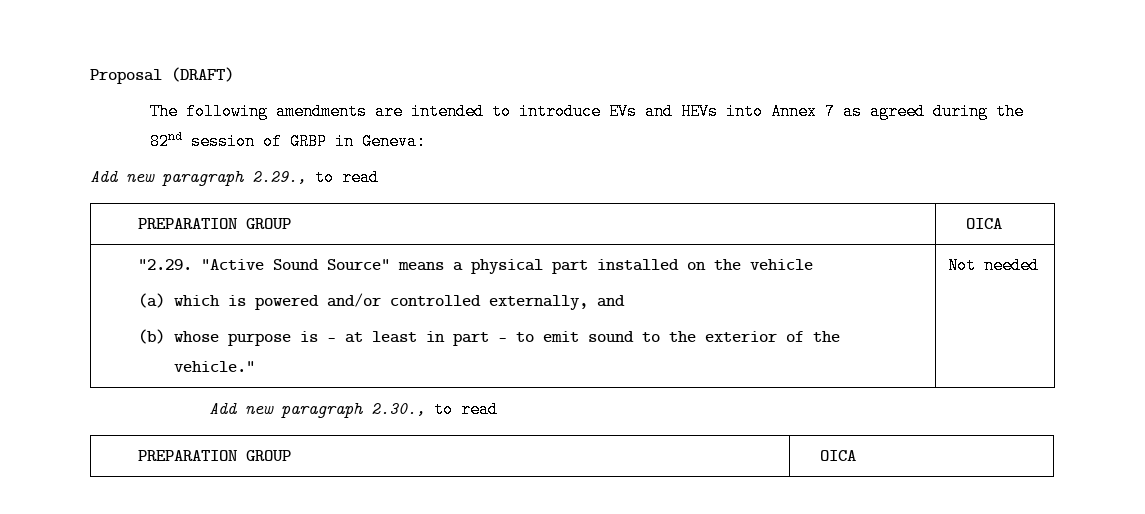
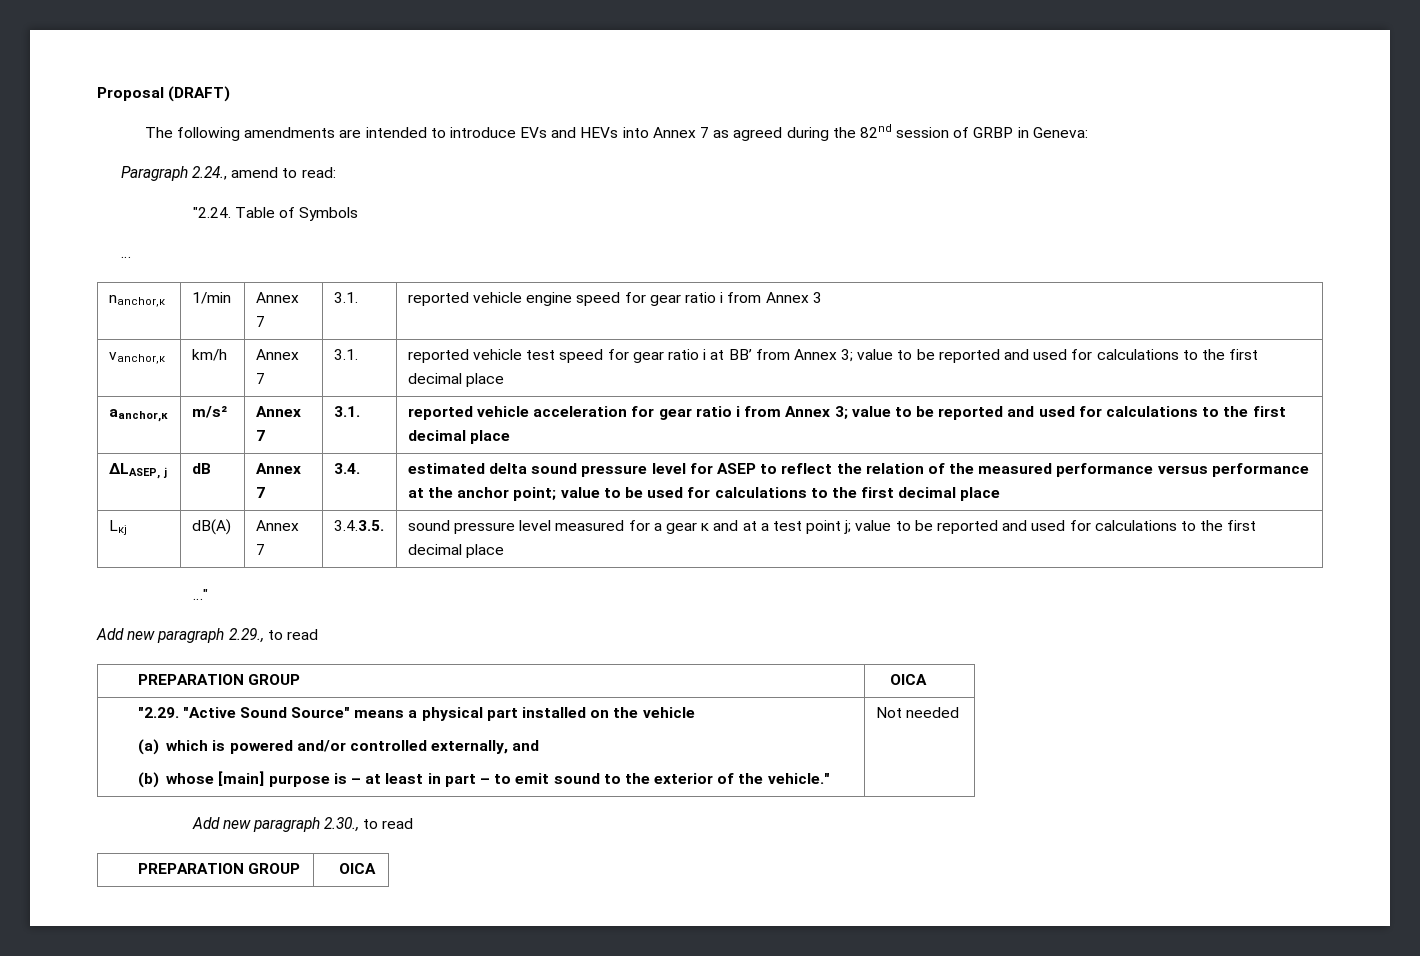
+ Paragraph 2.24., amend to read:
+ "2.24. Table of Symbols
+ …
+ nanchor,κ | 1/min | Annex 7 | 3.1. | reported vehicle engine speed for gear ratio i from Annex 3
+ vanchor,κ | km/h | Annex 7 | 3.1. | reported vehicle test speed for gear ratio i at BB’ from Annex 3; value to be reported and used for calculations to the first decimal place
+ aanchor,κ | m/s² | Annex 7 | 3.1. | reported vehicle acceleration for gear ratio i from Annex 3; value to be reported and used for calculations to the first decimal place
+ ΔLASEP, j | dB | Annex 7 | 3.4. | estimated delta sound pressure level for ASEP to reflect the relation of the measured performance versus performance at the anchor point; value to be used for calculations to the first decimal place
+ Lκj | dB(A) | Annex 7 | 3.4.3.5. | sound pressure level measured for a gear κ and at a test point j; value to be reported and used for calculations to the first decimal place
+ …"
- (b) whose purpose is – at least in part – to emit sound to the exterior of the vehicle."
+ (b) whose [main] purpose is – at least in part – to emit sound to the exterior of the vehicle."

